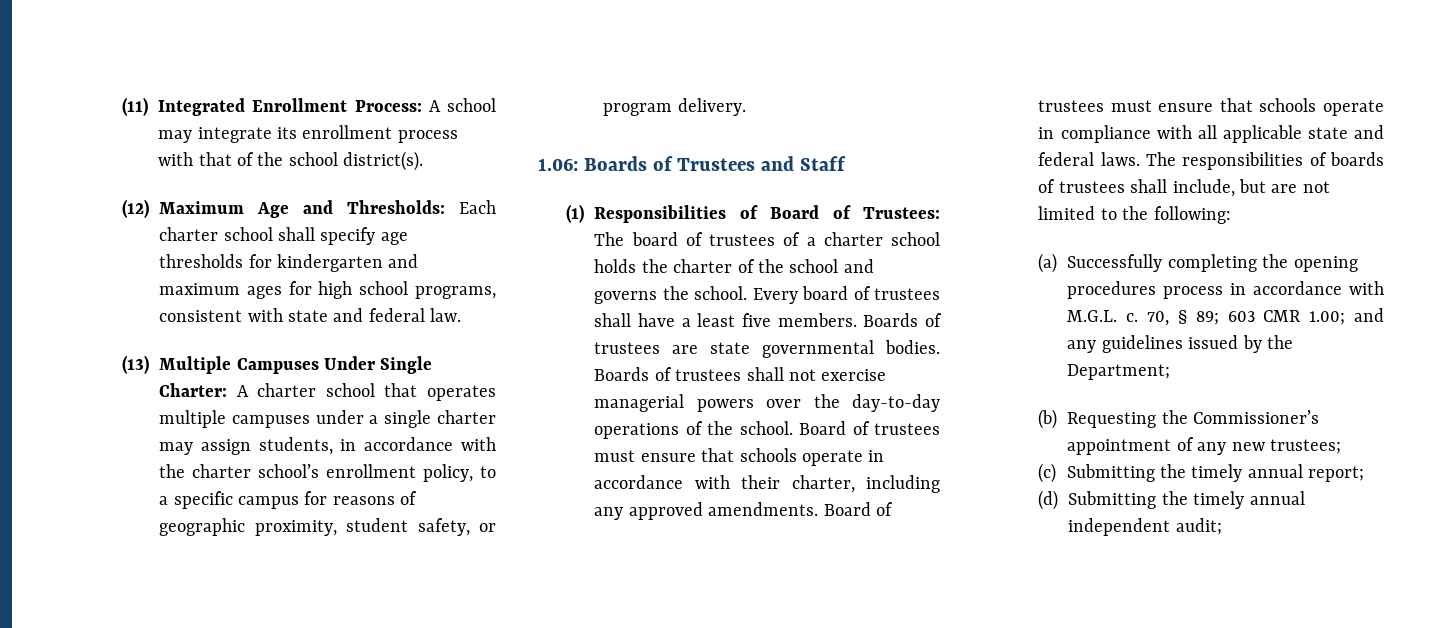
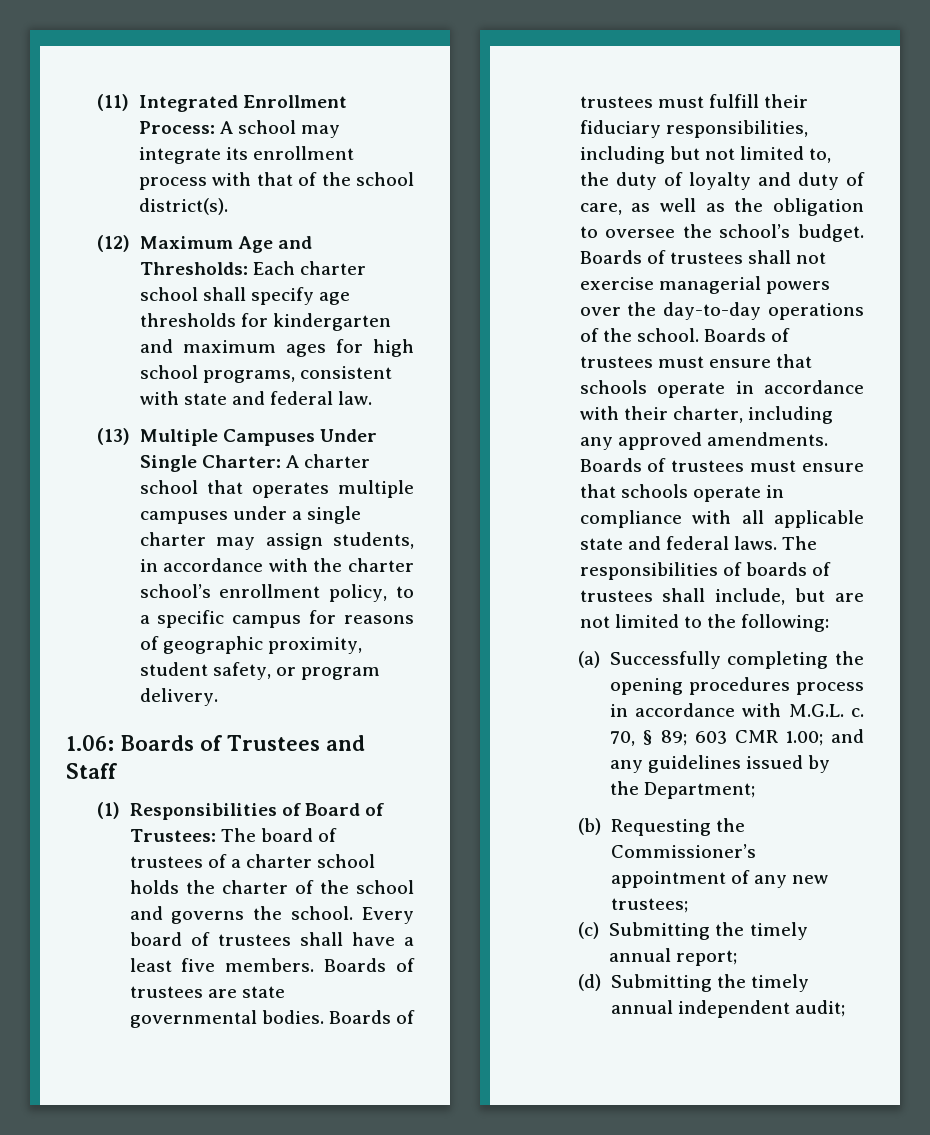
- Boards of trustees shall not exercise managerial powers over the day-to-day operations of the school.
+ Boards of trustees must fulfill their fiduciary responsibilities, including but not limited to, the duty of loyalty and duty of care, as well as the obligation to oversee the school’s budget. Boards of trustees shall not exercise managerial powers over the day-to-day operations of the school.
- Board of trustees must ensure that schools operate in accordance with their charter, including any approved amendments.
+ Boards of trustees must ensure that schools operate in accordance with their charter, including any approved amendments.
- Board of trustees must ensure that schools operate in compliance with all applicable state and federal laws.
+ Boards of trustees must ensure that schools operate in compliance with all applicable state and federal laws.

